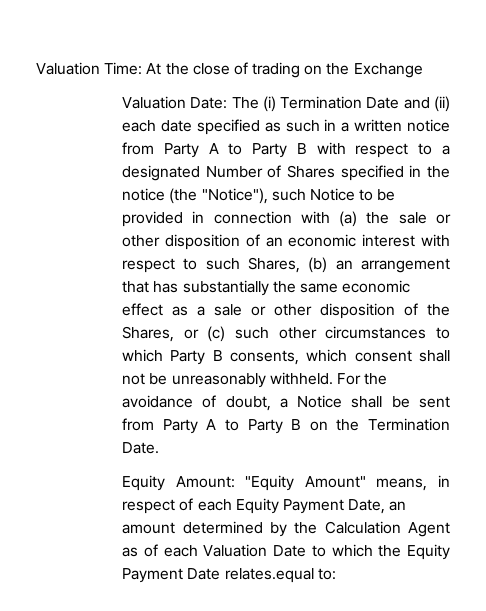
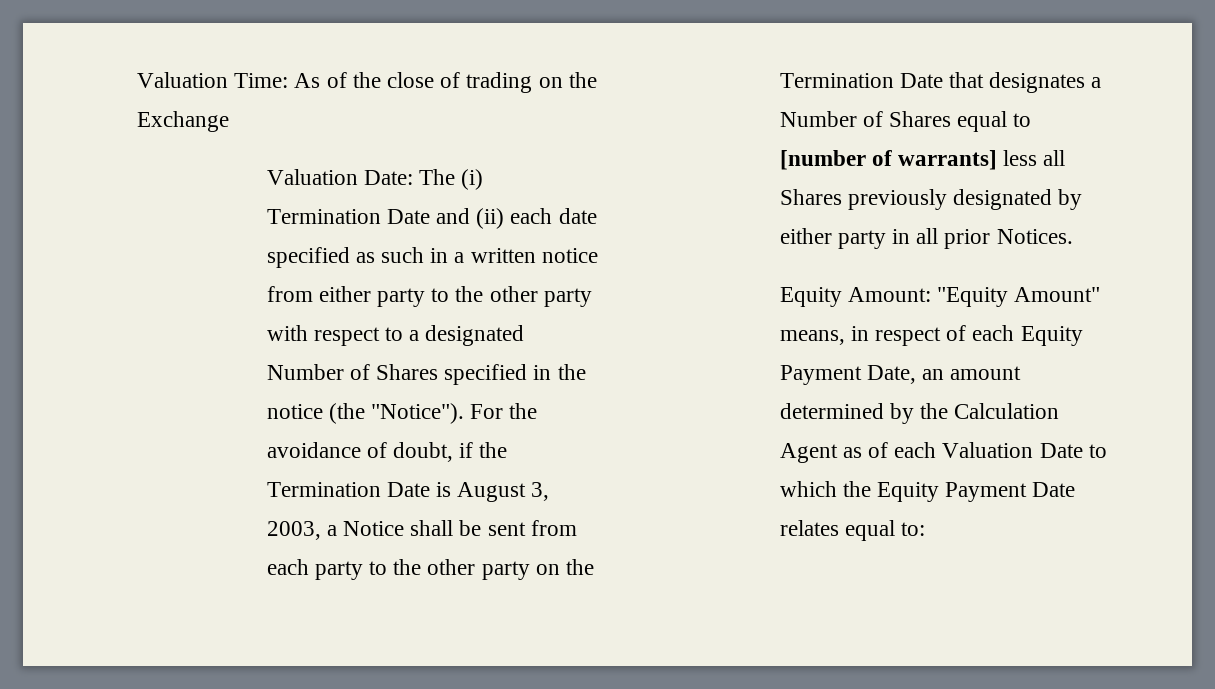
- Valuation Time: At the close of trading on the Exchange
+ Valuation Time: As of the close of trading on the Exchange
- Valuation Date: The (i) Termination Date and (ii) each date specified as such in a written notice from Party A to Party B with respect to a designated Number of Shares specified in the notice (the "Notice"), such Notice to be provided in connection with (a) the sale or other disposition of an economic interest with respect to such Shares, (b) an arrangement that has substantially the same economic effect as a sale or other disposition of the Shares, or (c) such other circumstances to which Party B consents, which consent shall not be unreasonably withheld.
+ Valuation Date: The (i) Termination Date and (ii) each date specified as such in a written notice from either party to the other party with respect to a designated Number of Shares specified in the notice (the "Notice").
- For the avoidance of doubt, a Notice shall be sent from Party A to Party B on the Termination Date.
+ For the avoidance of doubt, if the Termination Date is August 3, 2003, a Notice shall be sent from each party to the other party on the Termination Date that designates a Number of Shares equal to [number of warrants] less all Shares previously designated by either party in all prior Notices.
- Equity Amount: "Equity Amount" means, in respect of each Equity Payment Date, an amount determined by the Calculation Agent as of each Valuation Date to which the Equity Payment Date relates.equal to:
+ Equity Amount: "Equity Amount" means, in respect of each Equity Payment Date, an amount determined by the Calculation Agent as of each Valuation Date to which the Equity Payment Date relates equal to:

